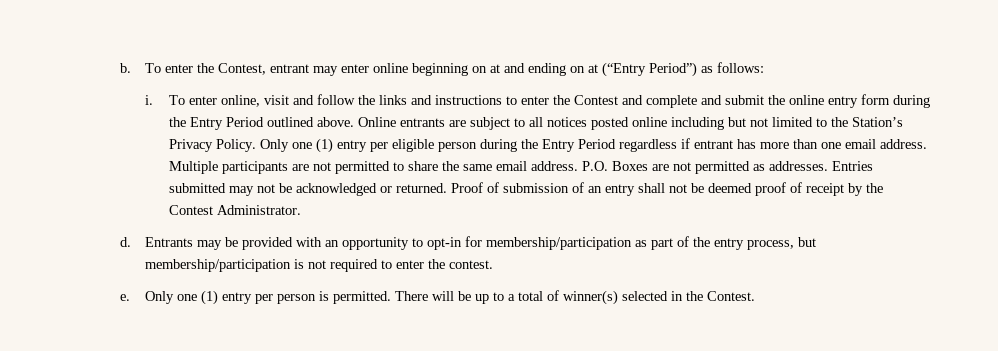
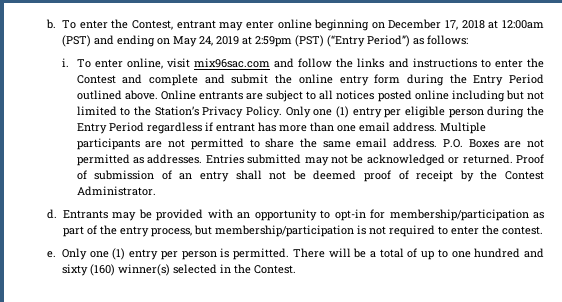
- To enter the Contest, entrant may enter online beginning on at and ending on at (“Entry Period”) as follows:
+ To enter the Contest, entrant may enter online beginning on December 17, 2018 at 12:00am (PST) and ending on May 24, 2019 at 2:59pm (PST) (“Entry Period”) as follows:
- To enter online, visit and follow the links and instructions to enter the Contest and complete and submit the online entry form during the Entry Period outlined above.
+ To enter online, visit mix96sac.com and follow the links and instructions to enter the Contest and complete and submit the online entry form during the Entry Period outlined above.
- There will be up to a total of winner(s) selected in the Contest.
+ There will be a total of up to one hundred and sixty (160) winner(s) selected in the Contest.

